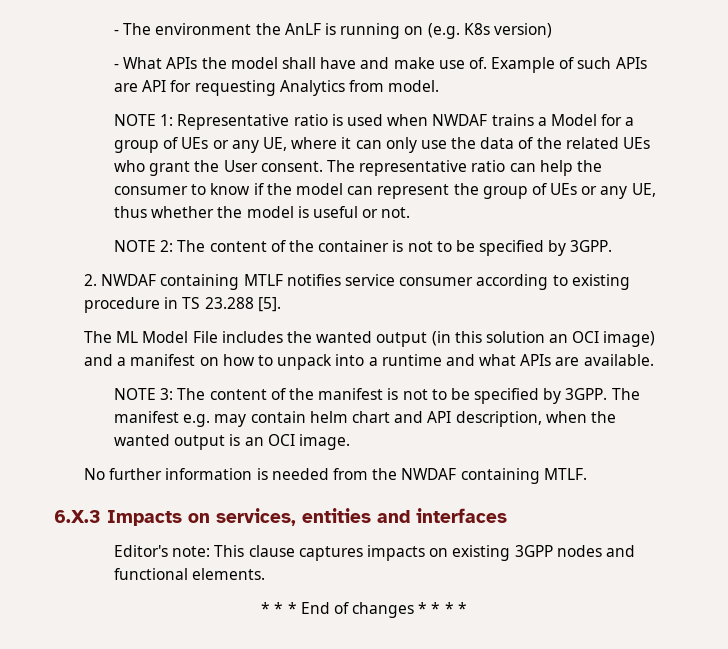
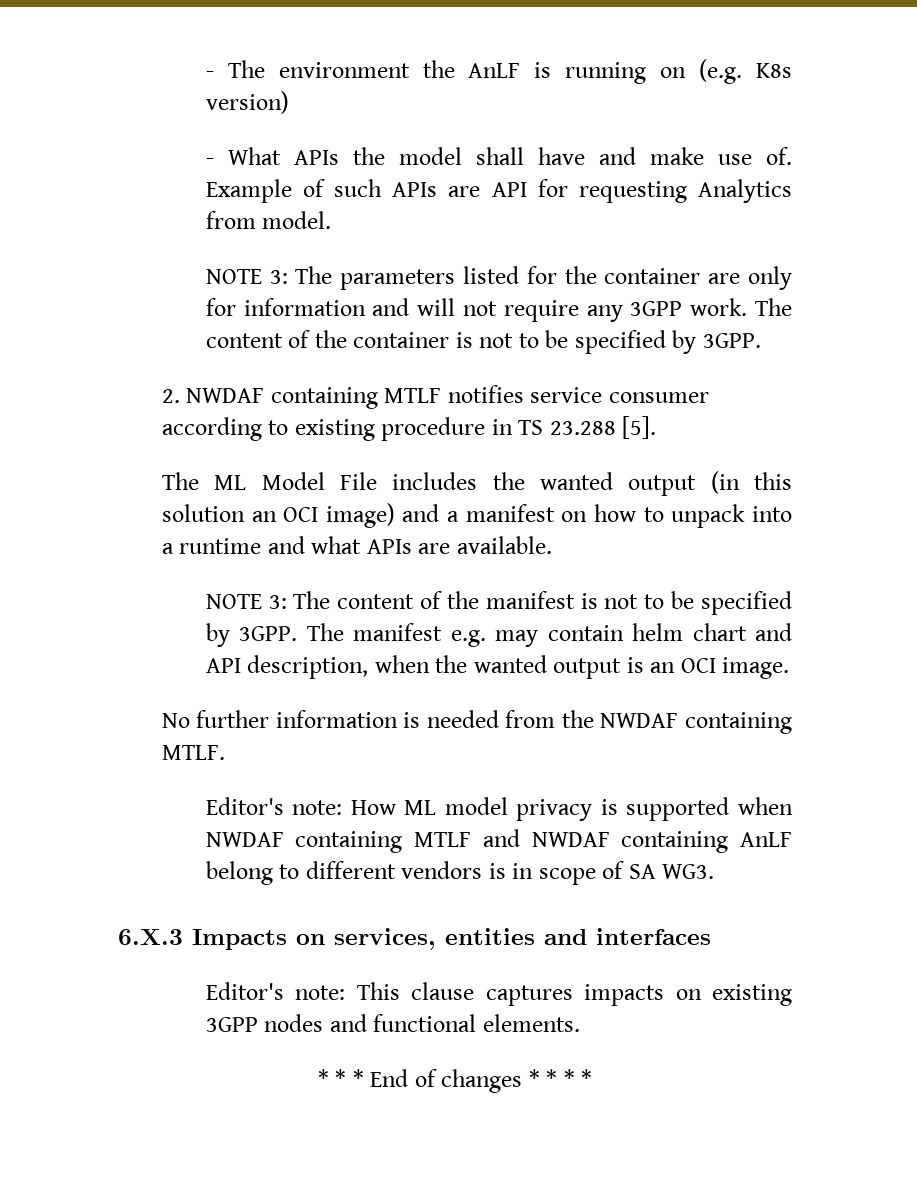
- NOTE 1: Representative ratio is used when NWDAF trains a Model for a group of UEs or any UE, where it can only use the data of the related UEs who grant the User consent. The representative ratio can help the consumer to know if the model can represent the group of UEs or any UE, thus whether the model is useful or not.
- NOTE 2: The content of the container is not to be specified by 3GPP.
+ NOTE 3: The parameters listed for the container are only for information and will not require any 3GPP work. The content of the container is not to be specified by 3GPP.
+ Editor's note: How ML model privacy is supported when NWDAF containing MTLF and NWDAF containing AnLF belong to different vendors is in scope of SA WG3.

